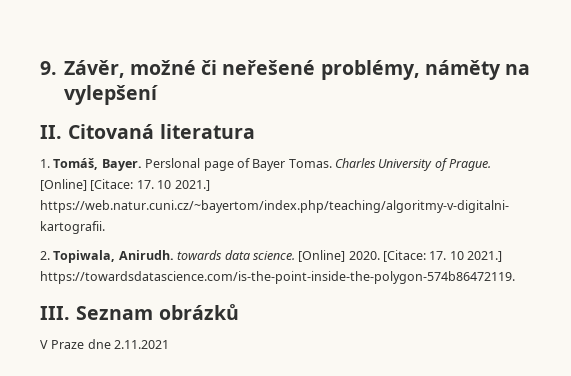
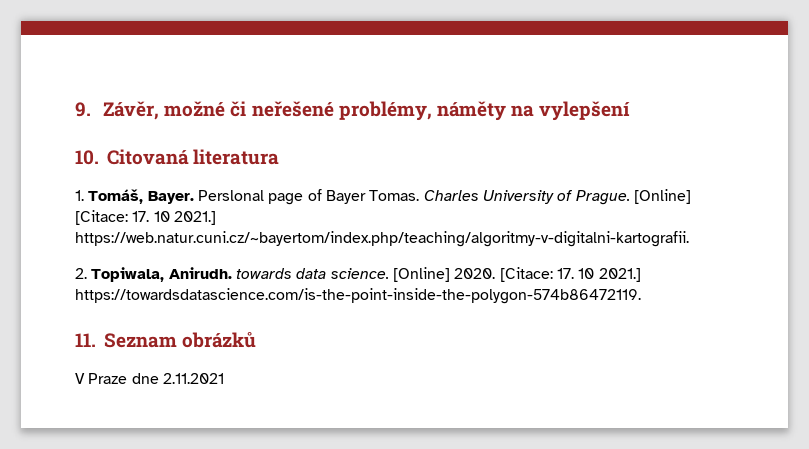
- II. Citovaná literatura
+ 10. Citovaná literatura
- III. Seznam obrázků
+ 11. Seznam obrázků

